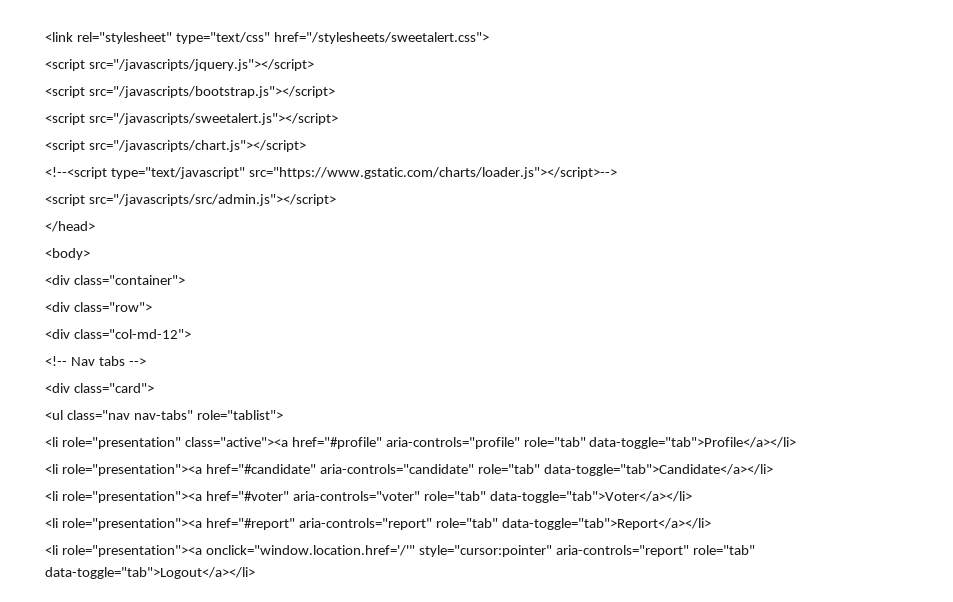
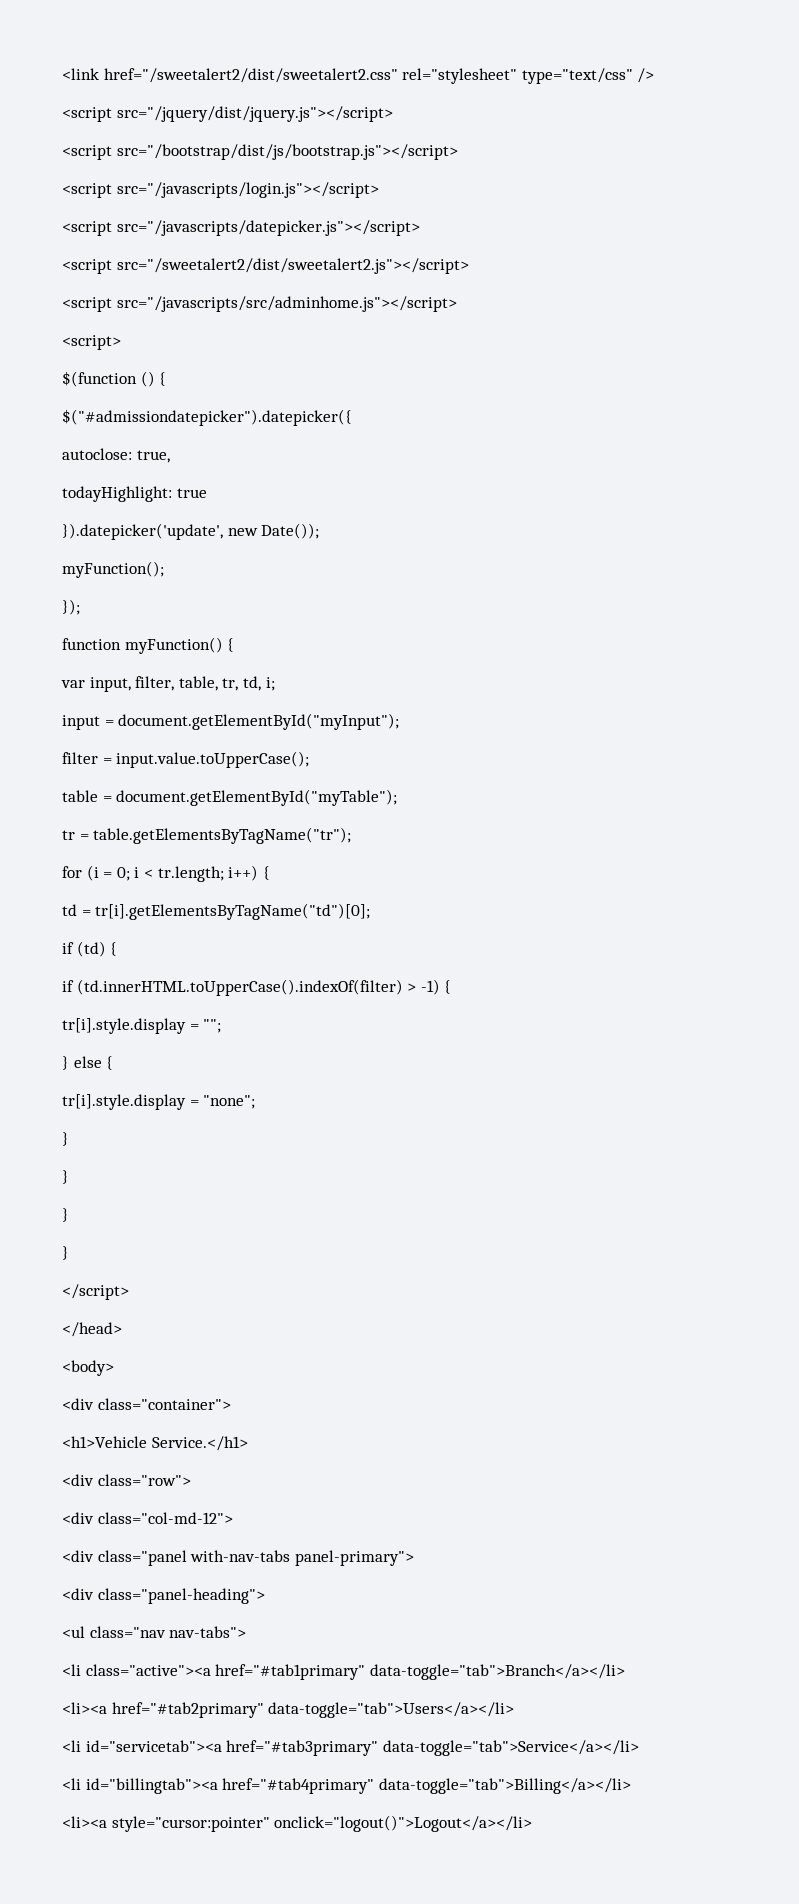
- <link rel="stylesheet" type="text/css" href="/stylesheets/sweetalert.css">
- <script src="/javascripts/jquery.js"></script>
- <script src="/javascripts/bootstrap.js"></script>
- <script src="/javascripts/sweetalert.js"></script>
- <script src="/javascripts/chart.js"></script>
- <!--<script type="text/javascript" src="https://www.gstatic.com/charts/loader.js"></script>-->
- <script src="/javascripts/src/admin.js"></script>
+ <link href="/sweetalert2/dist/sweetalert2.css" rel="stylesheet" type="text/css" />
+ <script src="/jquery/dist/jquery.js"></script>
+ <script src="/bootstrap/dist/js/bootstrap.js"></script>
+ <script src="/javascripts/login.js"></script>
+ <script src="/javascripts/datepicker.js"></script>
+ <script src="/sweetalert2/dist/sweetalert2.js"></script>
+ <script src="/javascripts/src/adminhome.js"></script>
+ <script>
+ $(function () {
+ $("#admissiondatepicker").datepicker({
+ autoclose: true,
+ todayHighlight: true
+ }).datepicker('update', new Date());
+ myFunction();
+ });
+ function myFunction() {
+ var input, filter, table, tr, td, i;
+ input = document.getElementById("myInput");
+ filter = input.value.toUpperCase();
+ table = document.getElementById("myTable");
+ tr = table.getElementsByTagName("tr");
+ for (i = 0; i < tr.length; i++) {
+ td = tr[i].getElementsByTagName("td")[0];
+ if (td) {
+ if (td.innerHTML.toUpperCase().indexOf(filter) > -1) {
+ tr[i].style.display = "";
+ } else {
+ tr[i].style.display = "none";
+ }
+ }
+ }
+ }
+ </script>
+ <h1>Vehicle Service.</h1>
- <!-- Nav tabs -->
- <div class="card">
+ <div class="panel with-nav-tabs panel-primary">
+ <div class="panel-heading">
- <ul class="nav nav-tabs" role="tablist">
- <li role="presentation" class="active"><a href="#profile" aria-controls="profile" role="tab" data-toggle="tab">Profile</a></li>
- <li role="presentation"><a href="#candidate" aria-controls="candidate" role="tab" data-toggle="tab">Candidate</a></li>
- <li role="presentation"><a href="#voter" aria-controls="voter" role="tab" data-toggle="tab">Voter</a></li>
- <li role="presentation"><a href="#report" aria-controls="report" role="tab" data-toggle="tab">Report</a></li>
- <li role="presentation"><a onclick="window.location.href='/'" style="cursor:pointer" aria-controls="report" role="tab" data-toggle="tab">Logout</a></li>
+ <ul class="nav nav-tabs">
+ <li class="active"><a href="#tab1primary" data-toggle="tab">Branch</a></li>
+ <li><a href="#tab2primary" data-toggle="tab">Users</a></li>
+ <li id="servicetab"><a href="#tab3primary" data-toggle="tab">Service</a></li>
+ <li id="billingtab"><a href="#tab4primary" data-toggle="tab">Billing</a></li>
+ <li><a style="cursor:pointer" onclick="logout()">Logout</a></li>

